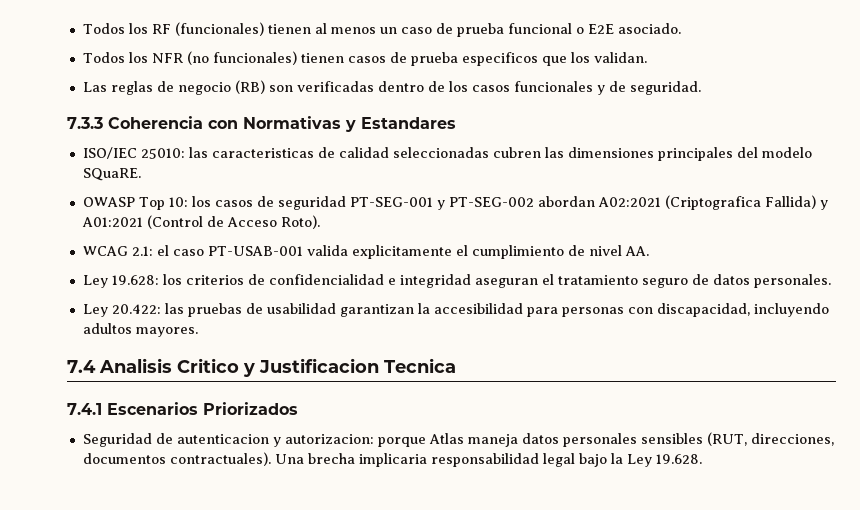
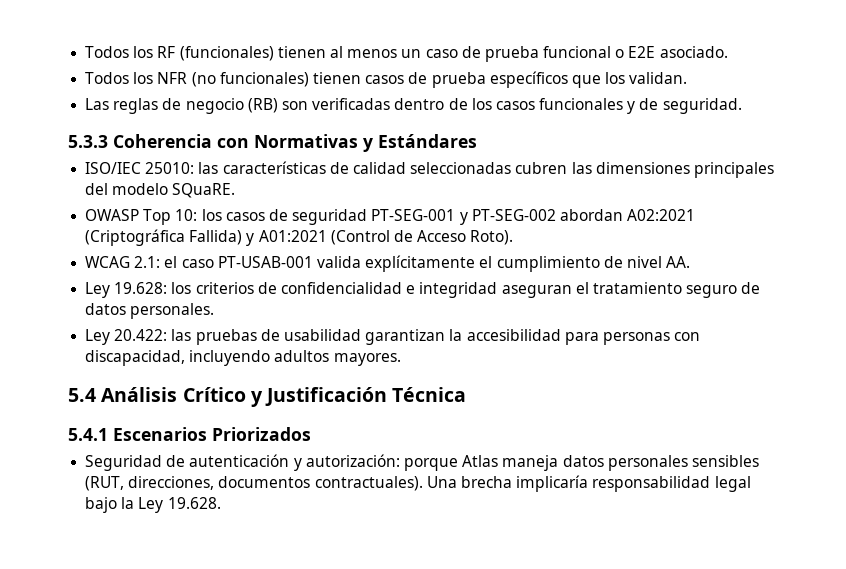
- Todos los NFR (no funcionales) tienen casos de prueba especificos que los validan.
+ Todos los NFR (no funcionales) tienen casos de prueba específicos que los validan.
- 7.3.3 Coherencia con Normativas y Estandares
+ 5.3.3 Coherencia con Normativas y Estándares
- ISO/IEC 25010: las caracteristicas de calidad seleccionadas cubren las dimensiones principales del modelo SQuaRE.
+ ISO/IEC 25010: las características de calidad seleccionadas cubren las dimensiones principales del modelo SQuaRE.
- OWASP Top 10: los casos de seguridad PT-SEG-001 y PT-SEG-002 abordan A02:2021 (Criptografica Fallida) y A01:2021 (Control de Acceso Roto).
+ OWASP Top 10: los casos de seguridad PT-SEG-001 y PT-SEG-002 abordan A02:2021 (Criptográfica Fallida) y A01:2021 (Control de Acceso Roto).
- WCAG 2.1: el caso PT-USAB-001 valida explicitamente el cumplimiento de nivel AA.
+ WCAG 2.1: el caso PT-USAB-001 valida explícitamente el cumplimiento de nivel AA.
- 7.4 Analisis Critico y Justificacion Tecnica
- 7.4.1 Escenarios Priorizados
+ 5.4 Análisis Crítico y Justificación Técnica
+ 5.4.1 Escenarios Priorizados
- Seguridad de autenticacion y autorizacion: porque Atlas maneja datos personales sensibles (RUT, direcciones, documentos contractuales).
+ Seguridad de autenticación y autorización: porque Atlas maneja datos personales sensibles (RUT, direcciones, documentos contractuales).
- Una brecha implicaria responsabilidad legal bajo la Ley 19.628.
+ Una brecha implicaría responsabilidad legal bajo la Ley 19.628.

